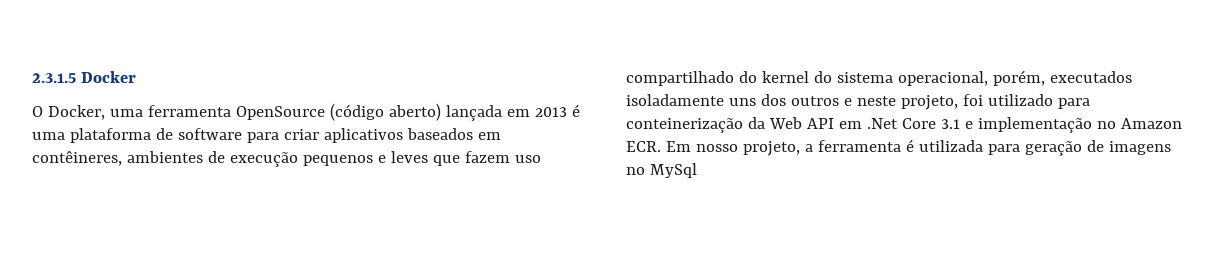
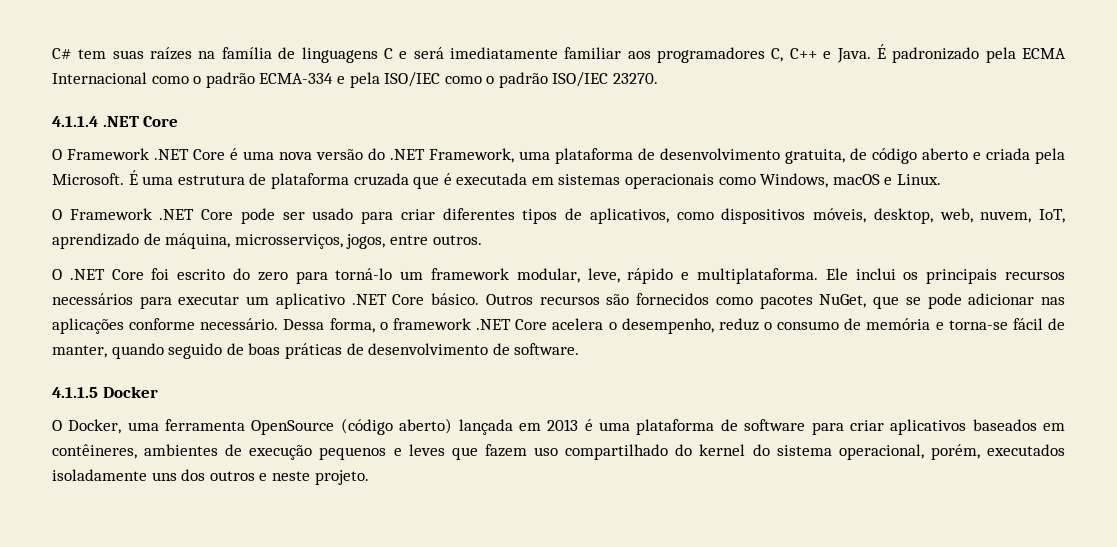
- 2.3.1.5 Docker
+ C# tem suas raízes na família de linguagens C e será imediatamente familiar aos programadores C, C++ e Java. É padronizado pela ECMA Internacional como o padrão ECMA-334 e pela ISO/IEC como o padrão ISO/IEC 23270.
+ 4.1.1.4 .NET Core
+ O Framework .NET Core é uma nova versão do .NET Framework, uma plataforma de desenvolvimento gratuita, de código aberto e criada pela Microsoft. É uma estrutura de plataforma cruzada que é executada em sistemas operacionais como Windows, macOS e Linux.
+ O Framework .NET Core pode ser usado para criar diferentes tipos de aplicativos, como dispositivos móveis, desktop, web, nuvem, IoT, aprendizado de máquina, microsserviços, jogos, entre outros.
+ O .NET Core foi escrito do zero para torná-lo um framework modular, leve, rápido e multiplataforma. Ele inclui os principais recursos necessários para executar um aplicativo .NET Core básico. Outros recursos são fornecidos como pacotes NuGet, que se pode adicionar nas aplicações conforme necessário. Dessa forma, o framework .NET Core acelera o desempenho, reduz o consumo de memória e torna-se fácil de manter, quando seguido de boas práticas de desenvolvimento de software.
+ 4.1.1.5 Docker
- O Docker, uma ferramenta OpenSource (código aberto) lançada em 2013 é uma plataforma de software para criar aplicativos baseados em contêineres, ambientes de execução pequenos e leves que fazem uso compartilhado do kernel do sistema operacional, porém, executados isoladamente uns dos outros e neste projeto, foi utilizado para conteinerização da Web API em .Net Core 3.1 e implementação no Amazon ECR. Em nosso projeto, a ferramenta é utilizada para geração de imagens no MySql
+ O Docker, uma ferramenta OpenSource (código aberto) lançada em 2013 é uma plataforma de software para criar aplicativos baseados em contêineres, ambientes de execução pequenos e leves que fazem uso compartilhado do kernel do sistema operacional, porém, executados isoladamente uns dos outros e neste projeto.

